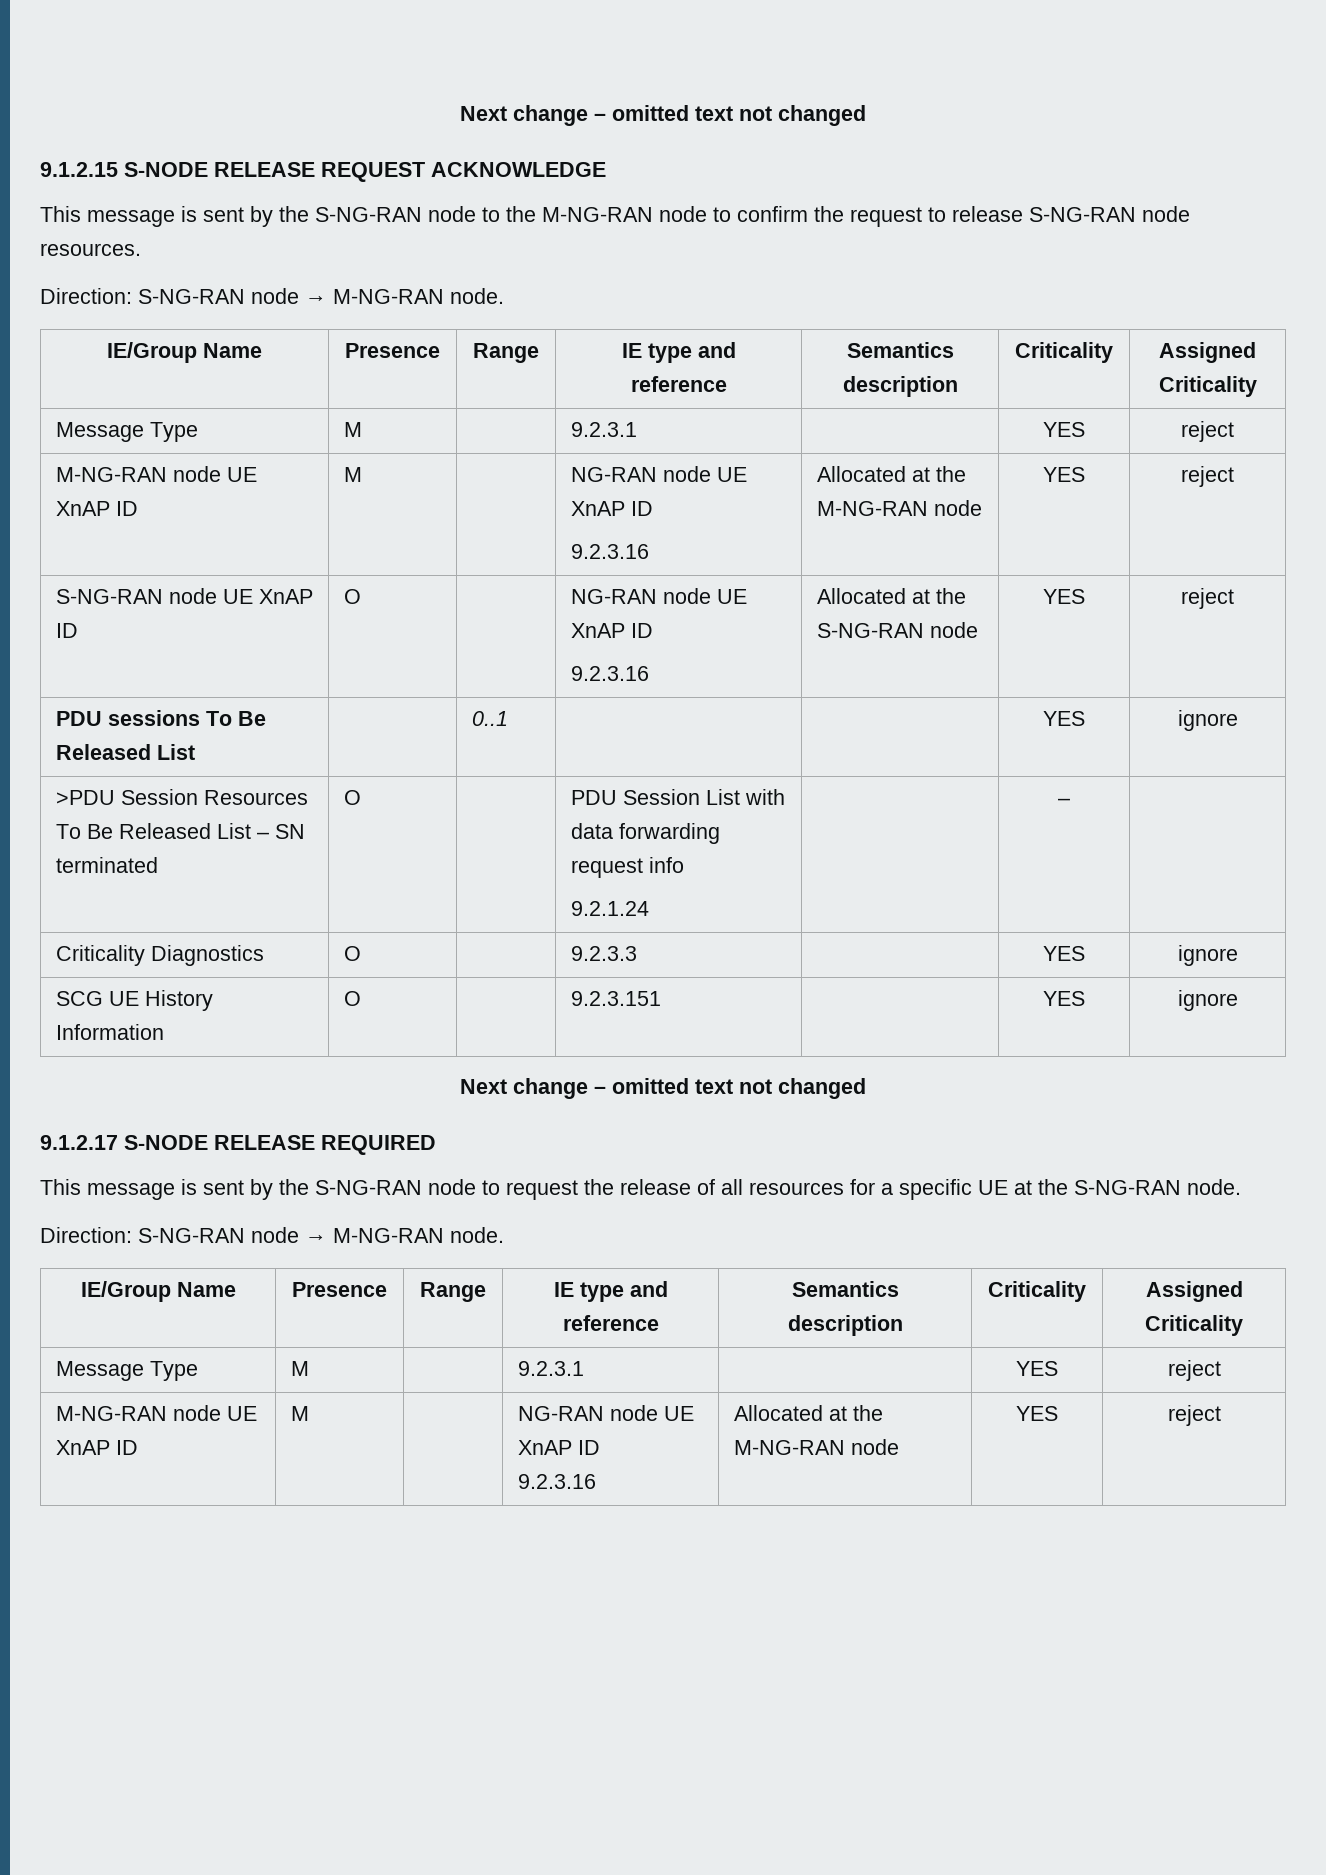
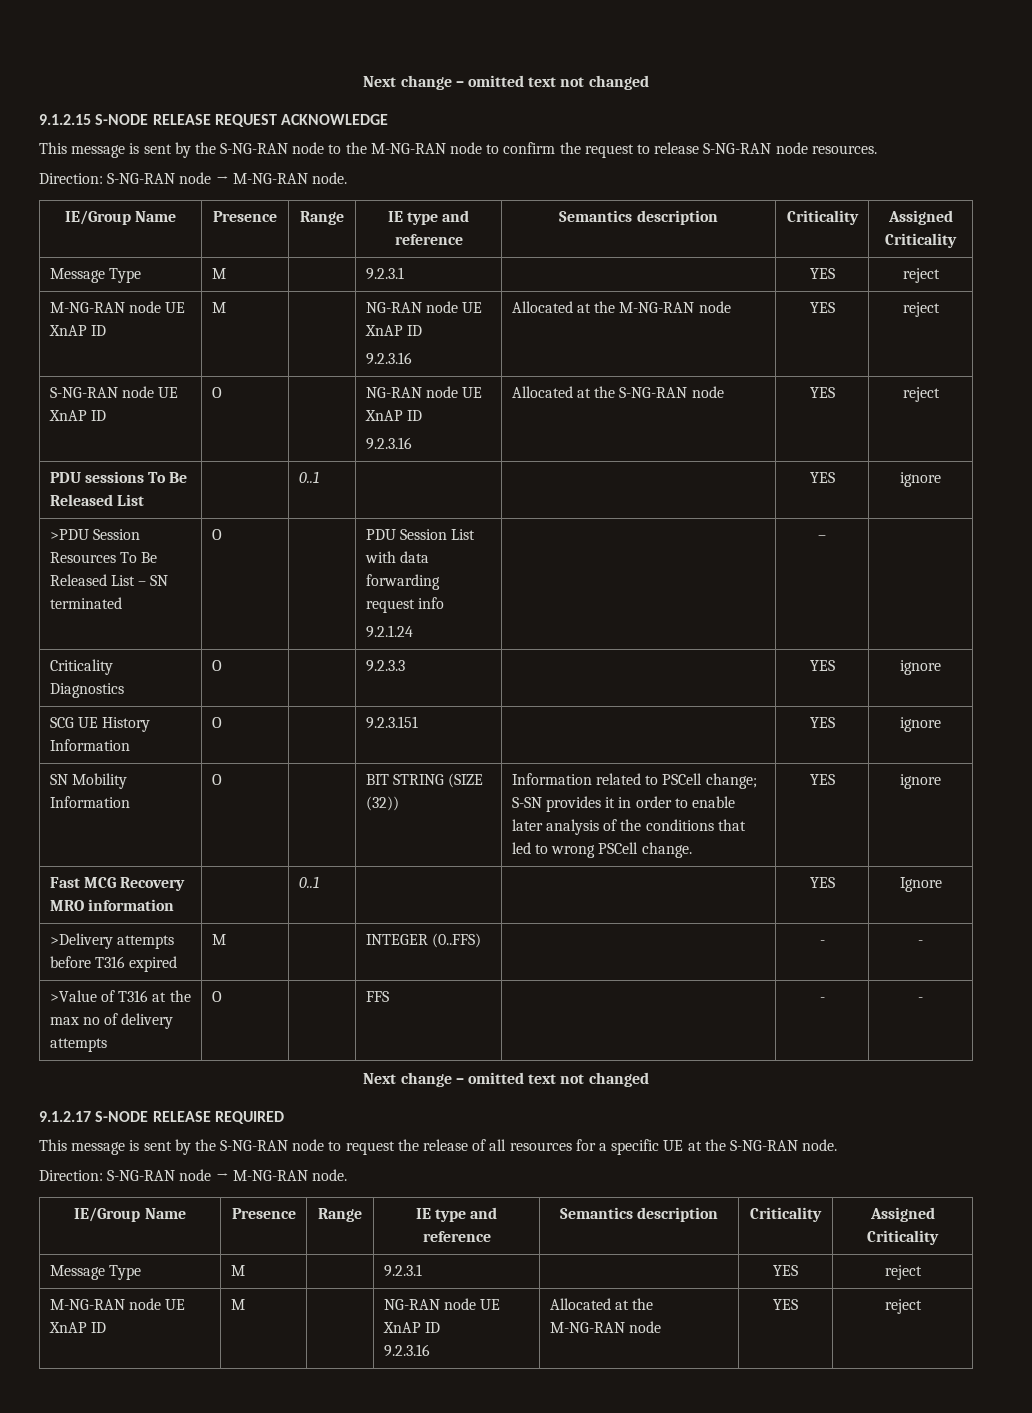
+ SN Mobility Information | O | | BIT STRING (SIZE (32)) | Information related to PSCell change; S-SN provides it in order to enable later analysis of the conditions that led to wrong PSCell change. | YES | ignore
+ Fast MCG Recovery MRO information | | 0..1 | | | YES | Ignore
+ >Delivery attempts before T316 expired | M | | INTEGER (0..FFS) | | - | -
+ >Value of T316 at the max no of delivery attempts | O | | FFS | | - | -

